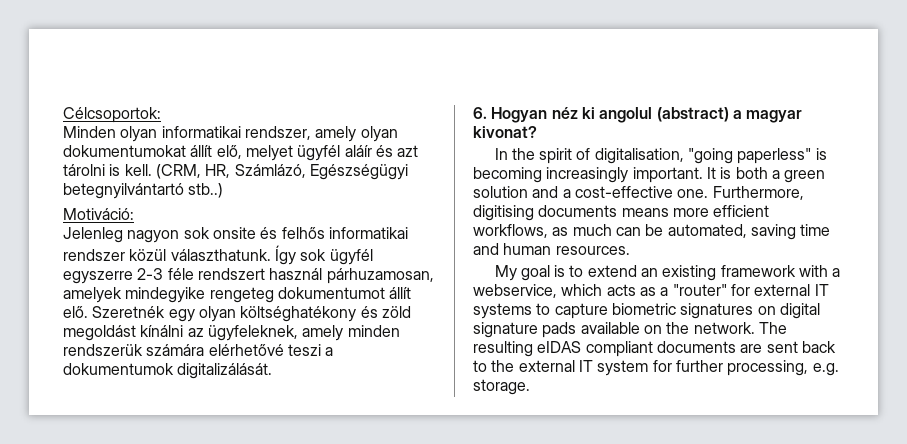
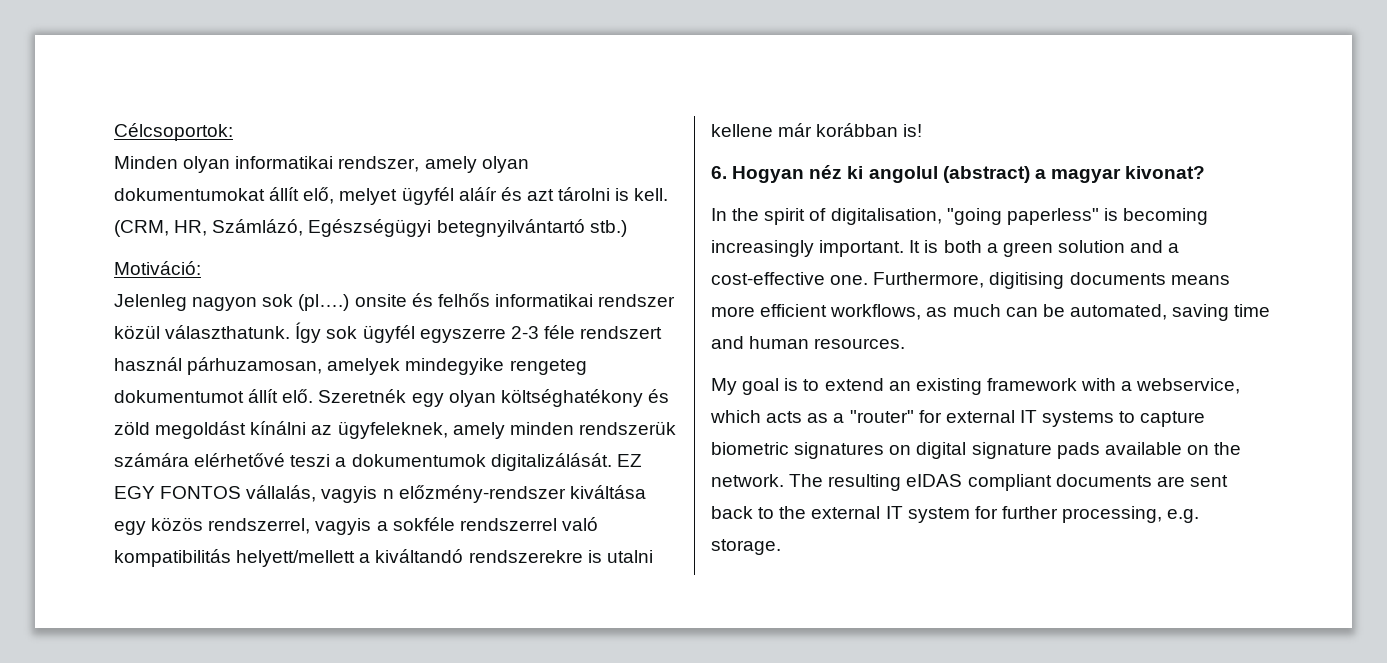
- (CRM, HR, Számlázó, Egészségügyi betegnyilvántartó stb..)
+ (CRM, HR, Számlázó, Egészségügyi betegnyilvántartó stb.)
- Jelenleg nagyon sok onsite és felhős informatikai rendszer közül választhatunk.
+ Jelenleg nagyon sok (pl….) onsite és felhős informatikai rendszer közül választhatunk.
+ EZ EGY FONTOS vállalás, vagyis n előzmény-rendszer kiváltása egy közös rendszerrel, vagyis a sokféle rendszerrel való kompatibilitás helyett/mellett a kiváltandó rendszerekre is utalni kellene már korábban is!

